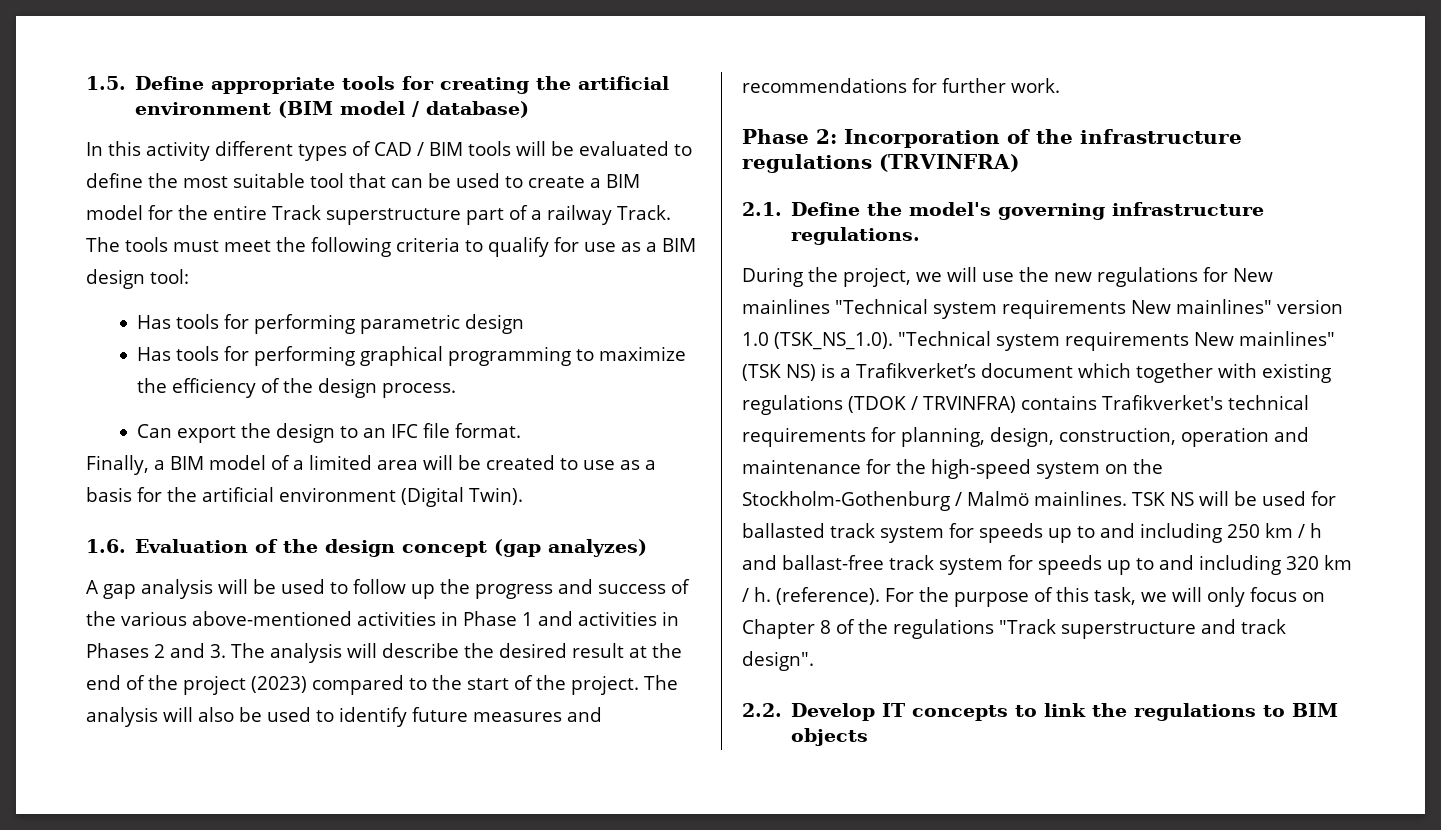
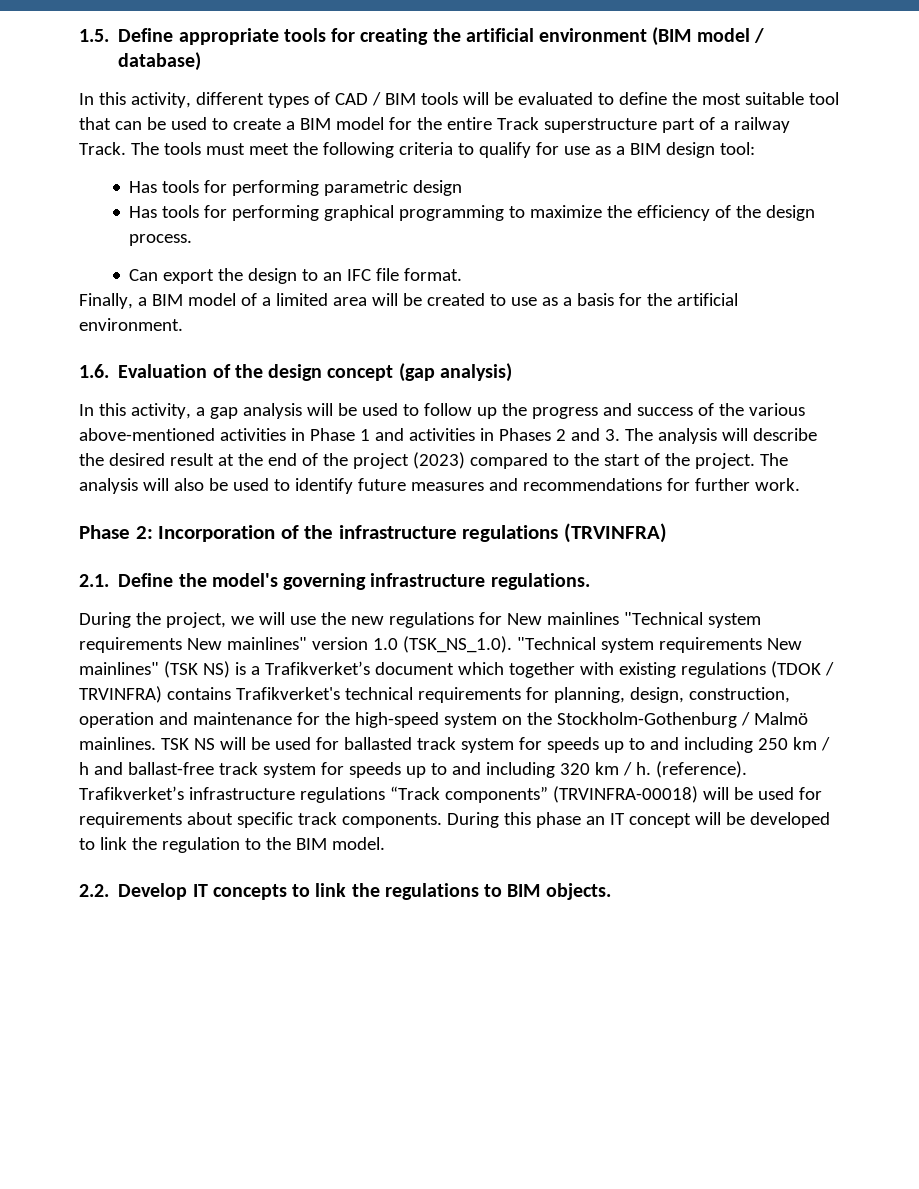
- In this activity different types of CAD / BIM tools will be evaluated to define the most suitable tool that can be used to create a BIM model for the entire Track superstructure part of a railway Track.
+ In this activity, different types of CAD / BIM tools will be evaluated to define the most suitable tool that can be used to create a BIM model for the entire Track superstructure part of a railway Track.
- Finally, a BIM model of a limited area will be created to use as a basis for the artificial environment (Digital Twin).
+ Finally, a BIM model of a limited area will be created to use as a basis for the artificial environment.
- 1.6. Evaluation of the design concept (gap analyzes)
- A gap analysis will be used to follow up the progress and success of the various above-mentioned activities in Phase 1 and activities in Phases 2 and 3. The analysis will describe the desired result at the end of the project (2023) compared to the start of the project.
+ 1.6. Evaluation of the design concept (gap analysis)
+ In this activity, a gap analysis will be used to follow up the progress and success of the various above-mentioned activities in Phase 1 and activities in Phases 2 and 3. The analysis will describe the desired result at the end of the project (2023) compared to the start of the project.
- For the purpose of this task, we will only focus on Chapter 8 of the regulations "Track superstructure and track design".
+ Trafikverket’s infrastructure regulations “Track components” (TRVINFRA-00018) will be used for requirements about specific track components. During this phase an IT concept will be developed to link the regulation to the BIM model.
- 2.2. Develop IT concepts to link the regulations to BIM objects
+ 2.2. Develop IT concepts to link the regulations to BIM objects.

